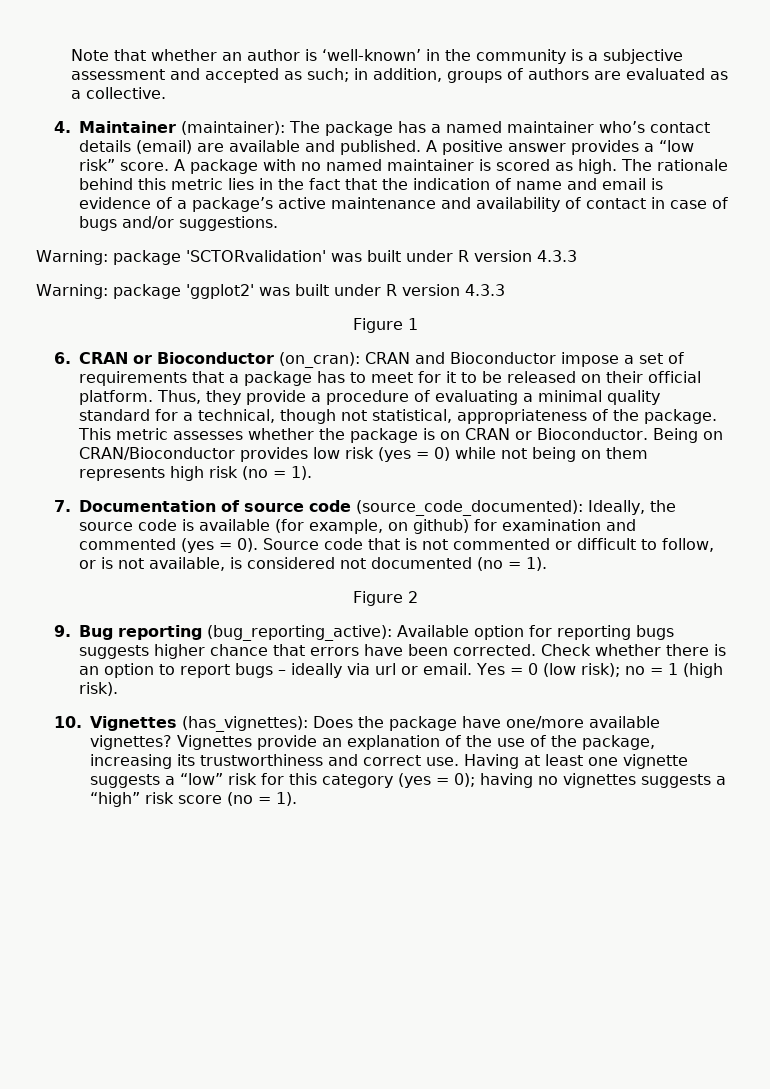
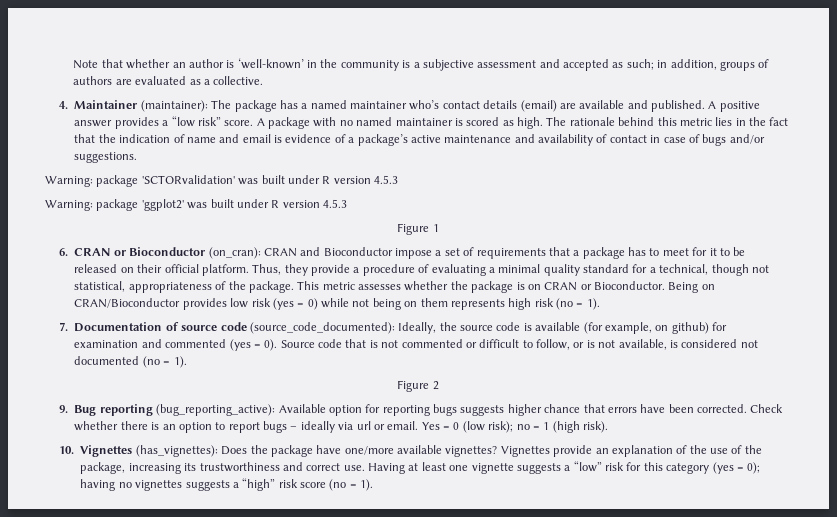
- Warning: package 'SCTORvalidation' was built under R version 4.3.3
+ Warning: package 'SCTORvalidation' was built under R version 4.5.3
- Warning: package 'ggplot2' was built under R version 4.3.3
+ Warning: package 'ggplot2' was built under R version 4.5.3

